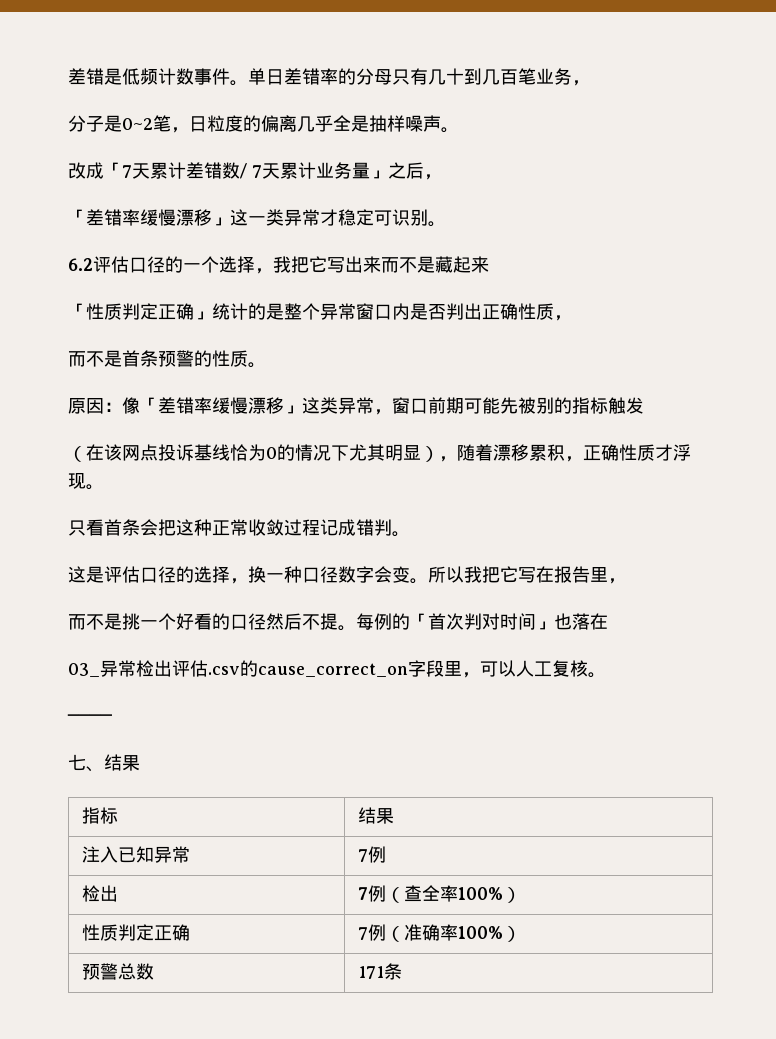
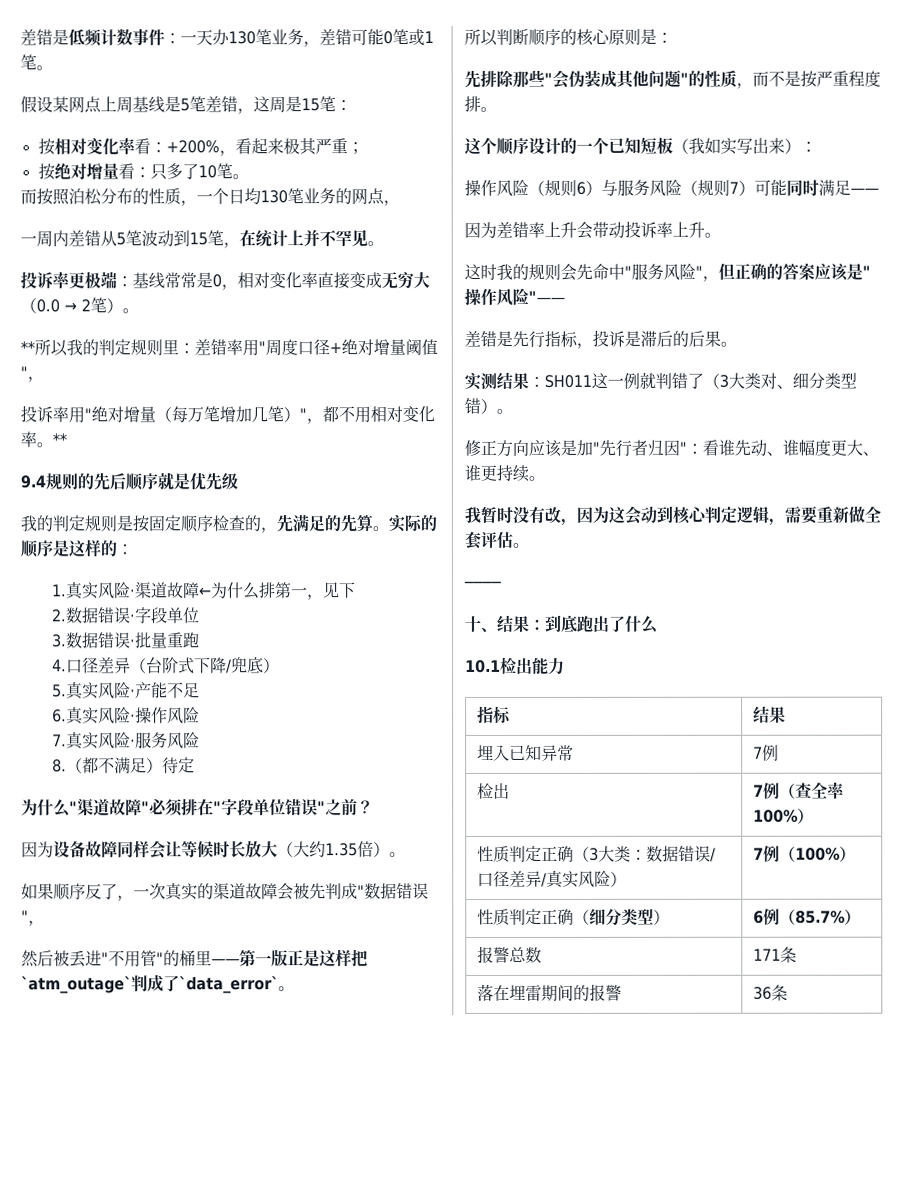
- 差错是低频计数事件。单日差错率的分母只有几十到几百笔业务，
- 分子是0~2笔，日粒度的偏离几乎全是抽样噪声。
- 改成「7天累计差错数/ 7天累计业务量」之后，
- 「差错率缓慢漂移」这一类异常才稳定可识别。
- 6.2评估口径的一个选择，我把它写出来而不是藏起来
- 「性质判定正确」统计的是整个异常窗口内是否判出正确性质，
- 而不是首条预警的性质。
- 原因：像「差错率缓慢漂移」这类异常，窗口前期可能先被别的指标触发
- （在该网点投诉基线恰为0的情况下尤其明显），随着漂移累积，正确性质才浮现。
- 只看首条会把这种正常收敛过程记成错判。
- 这是评估口径的选择，换一种口径数字会变。所以我把它写在报告里，
- 而不是挑一个好看的口径然后不提。每例的「首次判对时间」也落在
- 03_异常检出评估.csv的cause_correct_on字段里，可以人工复核。
+ 差错是低频计数事件：一天办130笔业务，差错可能0笔或1笔。
+ 假设某网点上周基线是5笔差错，这周是15笔：
+ 按相对变化率看：+200%，看起来极其严重；
+ 按绝对增量看：只多了10笔。
+ 而按照泊松分布的性质，一个日均130笔业务的网点，
+ 一周内差错从5笔波动到15笔，在统计上并不罕见。
+ 投诉率更极端：基线常常是0，相对变化率直接变成无穷大（0.0 → 2笔）。
+ **所以我的判定规则里：差错率用"周度口径+绝对增量阈值"，
+ 投诉率用"绝对增量（每万笔增加几笔）"，都不用相对变化率。**
+ 9.4规则的先后顺序就是优先级
+ 我的判定规则是按固定顺序检查的，先满足的先算。实际的顺序是这样的：
+ 1.真实风险·渠道故障←为什么排第一，见下
+ 2.数据错误·字段单位
+ 3.数据错误·批量重跑
+ 4.口径差异（台阶式下降/兜底）
+ 5.真实风险·产能不足
+ 6.真实风险·操作风险
+ 7.真实风险·服务风险
+ 8.（都不满足）待定
+ 为什么"渠道故障"必须排在"字段单位错误"之前？
+ 因为设备故障同样会让等候时长放大（大约1.35倍）。
+ 如果顺序反了，一次真实的渠道故障会被先判成"数据错误"，
+ 然后被丢进"不用管"的桶里——第一版正是这样把`atm_outage`判成了`data_error`。
+ 所以判断顺序的核心原则是：
+ 先排除那些"会伪装成其他问题"的性质，而不是按严重程度排。
+ 这个顺序设计的一个已知短板（我如实写出来）：
+ 操作风险（规则6）与服务风险（规则7）可能同时满足——
+ 因为差错率上升会带动投诉率上升。
+ 这时我的规则会先命中"服务风险"，但正确的答案应该是"操作风险"——
+ 差错是先行指标，投诉是滞后的后果。
+ 实测结果：SH011这一例就判错了（3大类对、细分类型错）。
+ 修正方向应该是加"先行者归因"：看谁先动、谁幅度更大、谁更持续。
+ 我暂时没有改，因为这会动到核心判定逻辑，需要重新做全套评估。
- 七、结果
+ 十、结果：到底跑出了什么
+ 10.1检出能力
- 注入已知异常 | 7例
+ 埋入已知异常 | 7例
- 性质判定正确 | 7例（准确率100%）
- 预警总数 | 171条
+ 性质判定正确（3大类：数据错误/口径差异/真实风险） | 7例（100%）
+ 性质判定正确（细分类型） | 6例（85.7%）
+ 报警总数 | 171条
+ 落在埋雷期间的报警 | 36条

